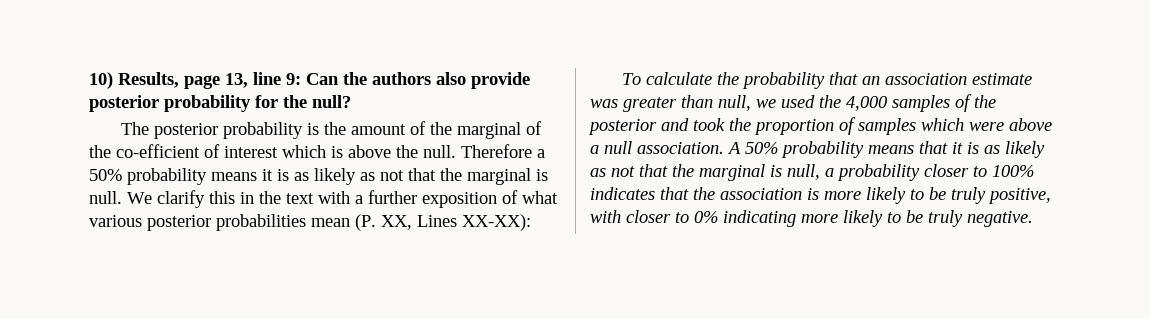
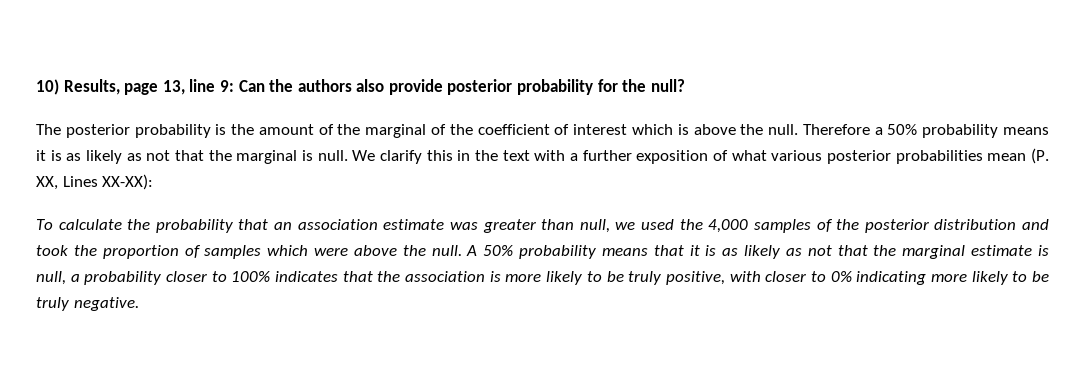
- The posterior probability is the amount of the marginal of the co-efficient of interest which is above the null.
+ The posterior probability is the amount of the marginal of the coefficient of interest which is above the null.
- To calculate the probability that an association estimate was greater than null, we used the 4,000 samples of the posterior and took the proportion of samples which were above a null association.
+ To calculate the probability that an association estimate was greater than null, we used the 4,000 samples of the posterior distribution and took the proportion of samples which were above the null.
- A 50% probability means that it is as likely as not that the marginal is null, a probability closer to 100% indicates that the association is more likely to be truly positive, with closer to 0% indicating more likely to be truly negative.
+ A 50% probability means that it is as likely as not that the marginal estimate is null, a probability closer to 100% indicates that the association is more likely to be truly positive, with closer to 0% indicating more likely to be truly negative.

